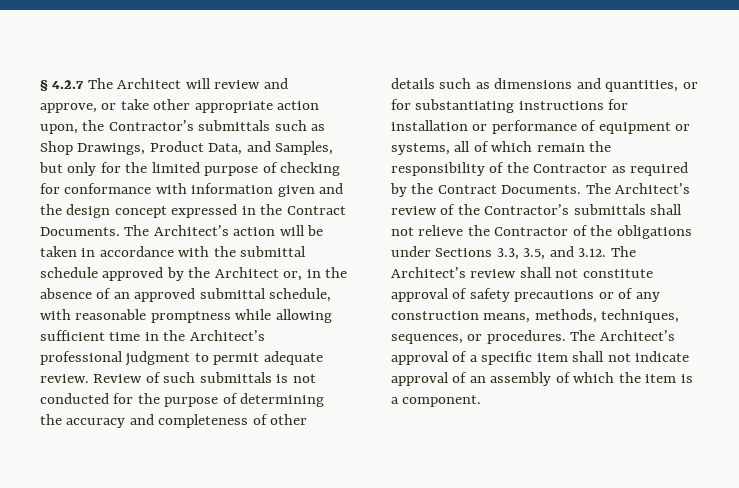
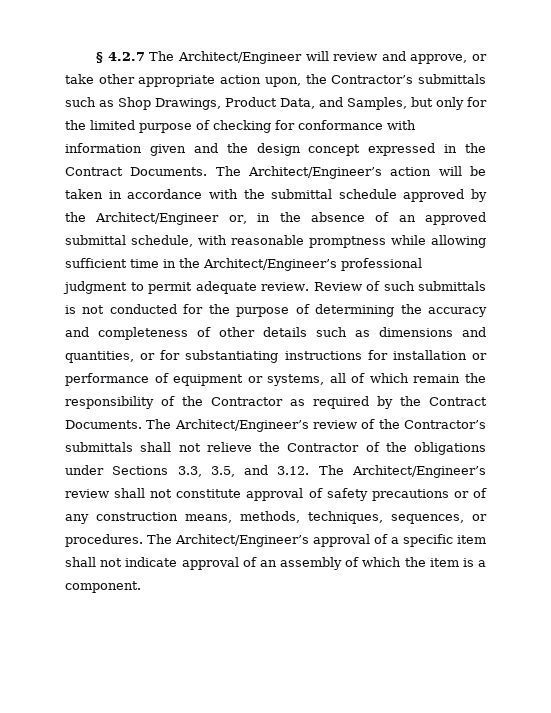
- § 4.2.7 The Architect will review and approve, or take other appropriate action upon, the Contractor’s submittals such as Shop Drawings, Product Data, and Samples, but only for the limited purpose of checking for conformance with information given and the design concept expressed in the Contract Documents.
+ § 4.2.7 The Architect/Engineer will review and approve, or take other appropriate action upon, the Contractor’s submittals such as Shop Drawings, Product Data, and Samples, but only for the limited purpose of checking for conformance with information given and the design concept expressed in the Contract Documents.
- The Architect’s action will be taken in accordance with the submittal schedule approved by the Architect or, in the absence of an approved submittal schedule, with reasonable promptness while allowing sufficient time in the Architect’s professional judgment to permit adequate review.
+ The Architect/Engineer’s action will be taken in accordance with the submittal schedule approved by the Architect/Engineer or, in the absence of an approved submittal schedule, with reasonable promptness while allowing sufficient time in the Architect/Engineer’s professional judgment to permit adequate review.
- The Architect’s review of the Contractor’s submittals shall not relieve the Contractor of the obligations under Sections 3.3, 3.5, and 3.12. The Architect’s review shall not constitute approval of safety precautions or of any construction means, methods, techniques, sequences, or procedures.
+ The Architect/Engineer’s review of the Contractor’s submittals shall not relieve the Contractor of the obligations under Sections 3.3, 3.5, and 3.12. The Architect/Engineer’s review shall not constitute approval of safety precautions or of any construction means, methods, techniques, sequences, or procedures.
- The Architect’s approval of a specific item shall not indicate approval of an assembly of which the item is a component.
+ The Architect/Engineer’s approval of a specific item shall not indicate approval of an assembly of which the item is a component.

